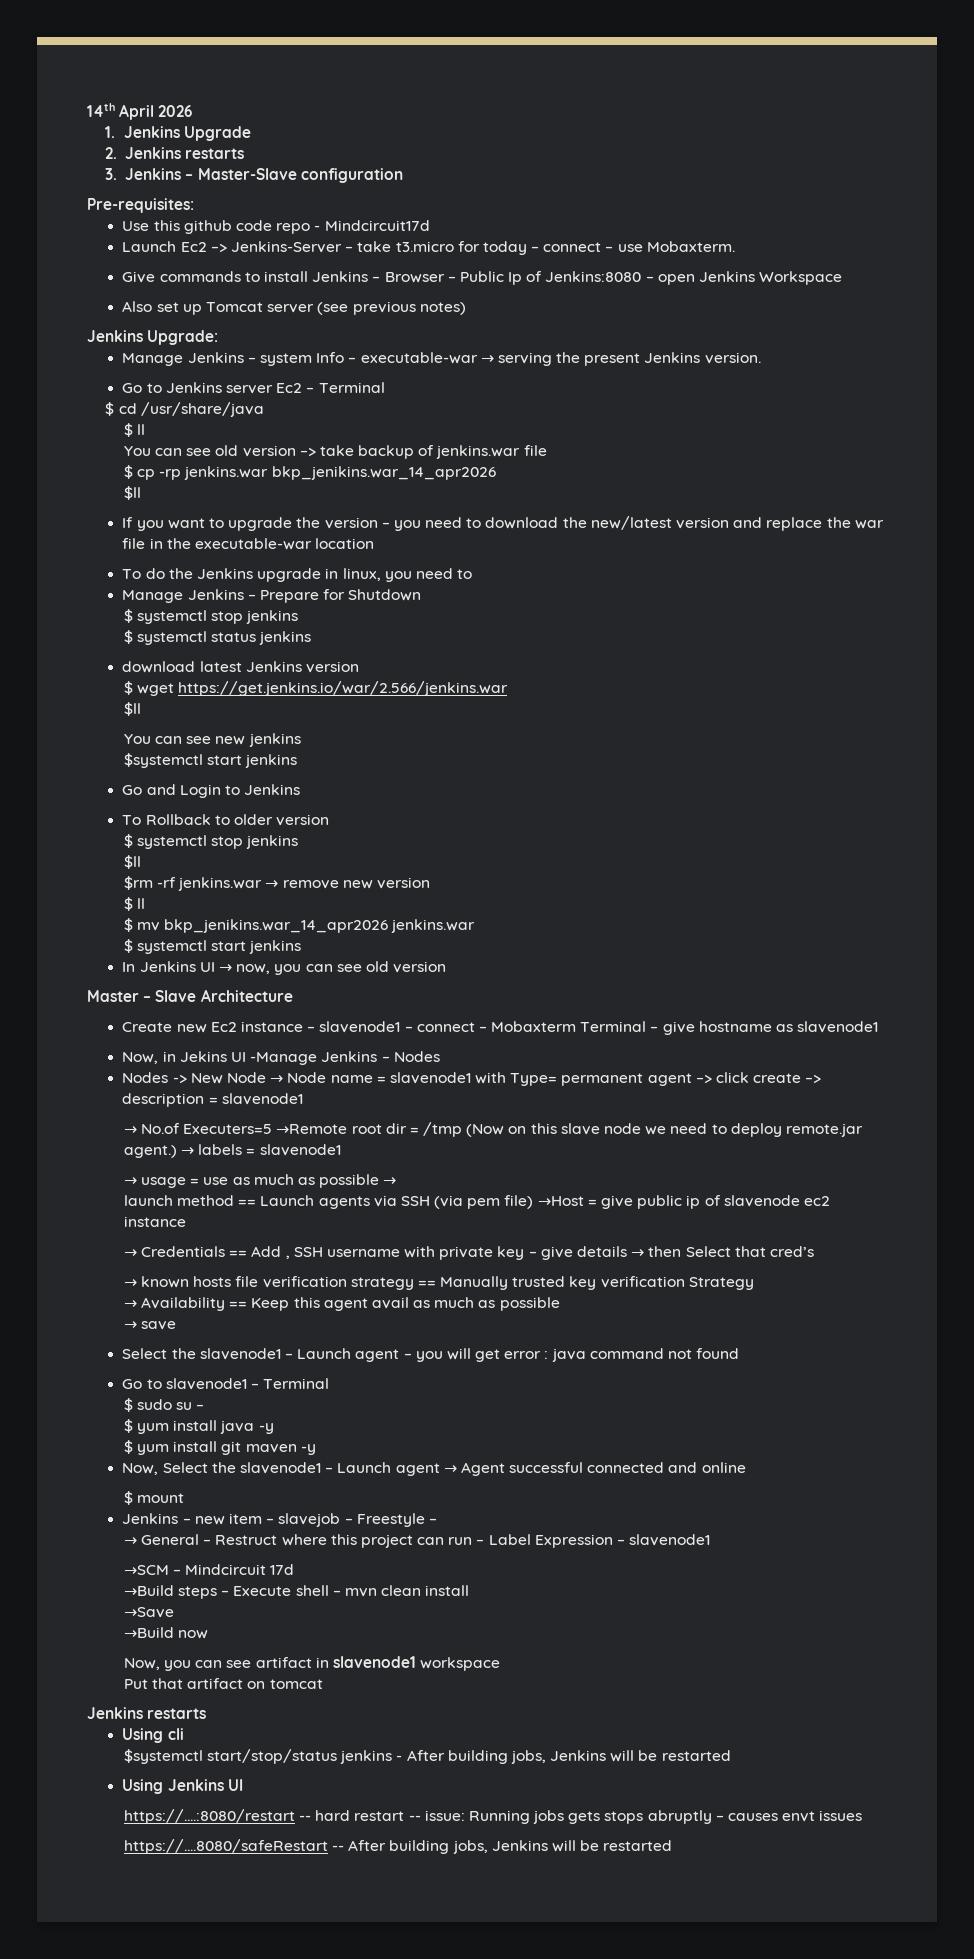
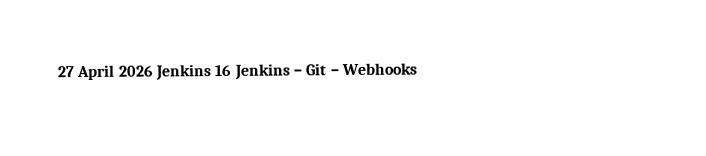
- 14th April 2026
- 1. Jenkins Upgrade
- 2. Jenkins restarts
- 3. Jenkins – Master-Slave configuration
- Pre-requisites:
- Use this github code repo - Mindcircuit17d
- Launch Ec2 –> Jenkins-Server – take t3.micro for today – connect – use Mobaxterm.
- Give commands to install Jenkins – Browser – Public Ip of Jenkins:8080 – open Jenkins Workspace
- Also set up Tomcat server (see previous notes)
- Jenkins Upgrade:
- Manage Jenkins – system Info – executable-war → serving the present Jenkins version.
- Go to Jenkins server Ec2 – Terminal
- $ cd /usr/share/java
- $ ll
- You can see old version –> take backup of jenkins.war file
- $ cp -rp jenkins.war bkp_jenikins.war_14_apr2026
- $ll
- If you want to upgrade the version – you need to download the new/latest version and replace the war file in the executable-war location
- To do the Jenkins upgrade in linux, you need to
- Manage Jenkins – Prepare for Shutdown
- $ systemctl stop jenkins
- $ systemctl status jenkins
- download latest Jenkins version
- $ wget https://get.jenkins.io/war/2.566/jenkins.war
- $ll
- You can see new jenkins
- $systemctl start jenkins
- Go and Login to Jenkins
- To Rollback to older version
- $ systemctl stop jenkins
- $ll
- $rm -rf jenkins.war → remove new version
- $ ll
- $ mv bkp_jenikins.war_14_apr2026 jenkins.war
- $ systemctl start jenkins
- In Jenkins UI → now, you can see old version
- Master – Slave Architecture
- Create new Ec2 instance – slavenode1 – connect – Mobaxterm Terminal – give hostname as slavenode1
- Now, in Jekins UI -Manage Jenkins – Nodes
- Nodes -> New Node → Node name = slavenode1 with Type= permanent agent –> click create –> description = slavenode1
- → No.of Executers=5 →Remote root dir = /tmp (Now on this slave node we need to deploy remote.jar agent.) → labels = slavenode1
- → usage = use as much as possible →
- launch method == Launch agents via SSH (via pem file) →Host = give public ip of slavenode ec2 instance
- → Credentials == Add , SSH username with private key – give details → then Select that cred’s
- → known hosts file verification strategy == Manually trusted key verification Strategy
- → Availability == Keep this agent avail as much as possible
- → save
- Select the slavenode1 – Launch agent – you will get error : java command not found
- Go to slavenode1 – Terminal
- $ sudo su –
- $ yum install java -y
- $ yum install git maven -y
- Now, Select the slavenode1 – Launch agent → Agent successful connected and online
- $ mount
- Jenkins – new item – slavejob – Freestyle –
- → General – Restruct where this project can run – Label Expression – slavenode1
- →SCM – Mindcircuit 17d
- →Build steps – Execute shell – mvn clean install
- →Save
- →Build now
- Now, you can see artifact in slavenode1 workspace
- Put that artifact on tomcat
- Jenkins restarts
- Using cli
- $systemctl start/stop/status jenkins - After building jobs, Jenkins will be restarted
- Using Jenkins UI
- https://....:8080/restart -- hard restart -- issue: Running jobs gets stops abruptly – causes envt issues
- https://....8080/safeRestart -- After building jobs, Jenkins will be restarted
+ 27 April 2026 Jenkins 16 Jenkins – Git – Webhooks

